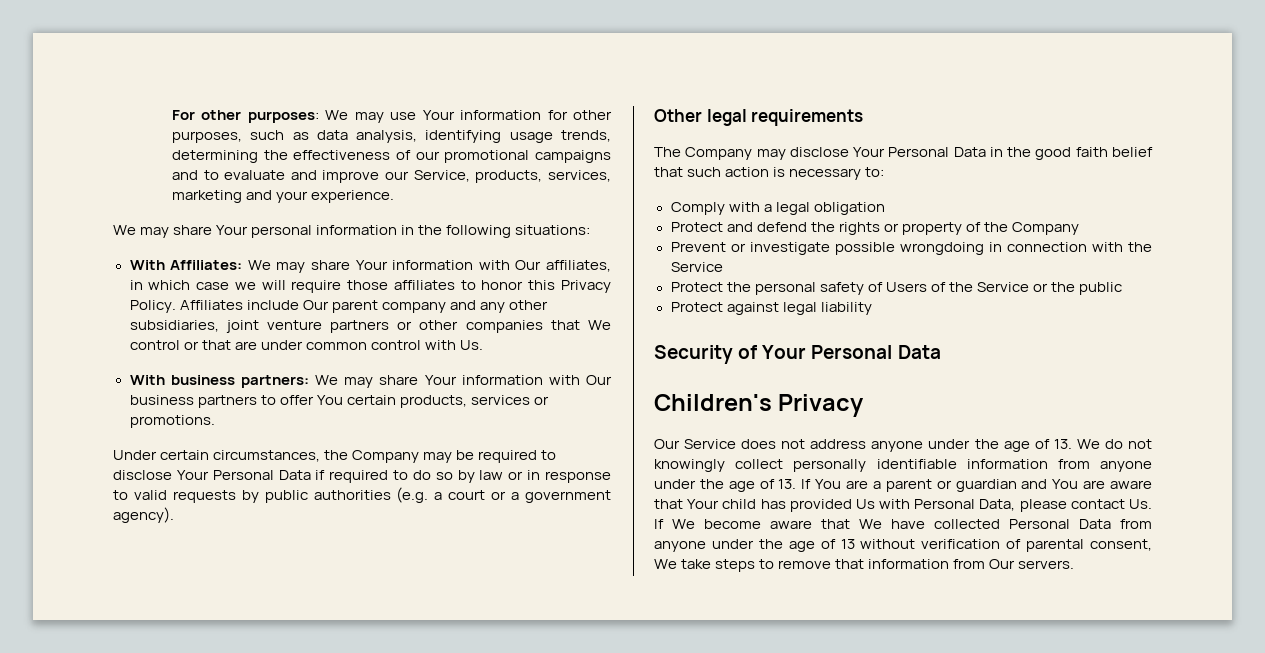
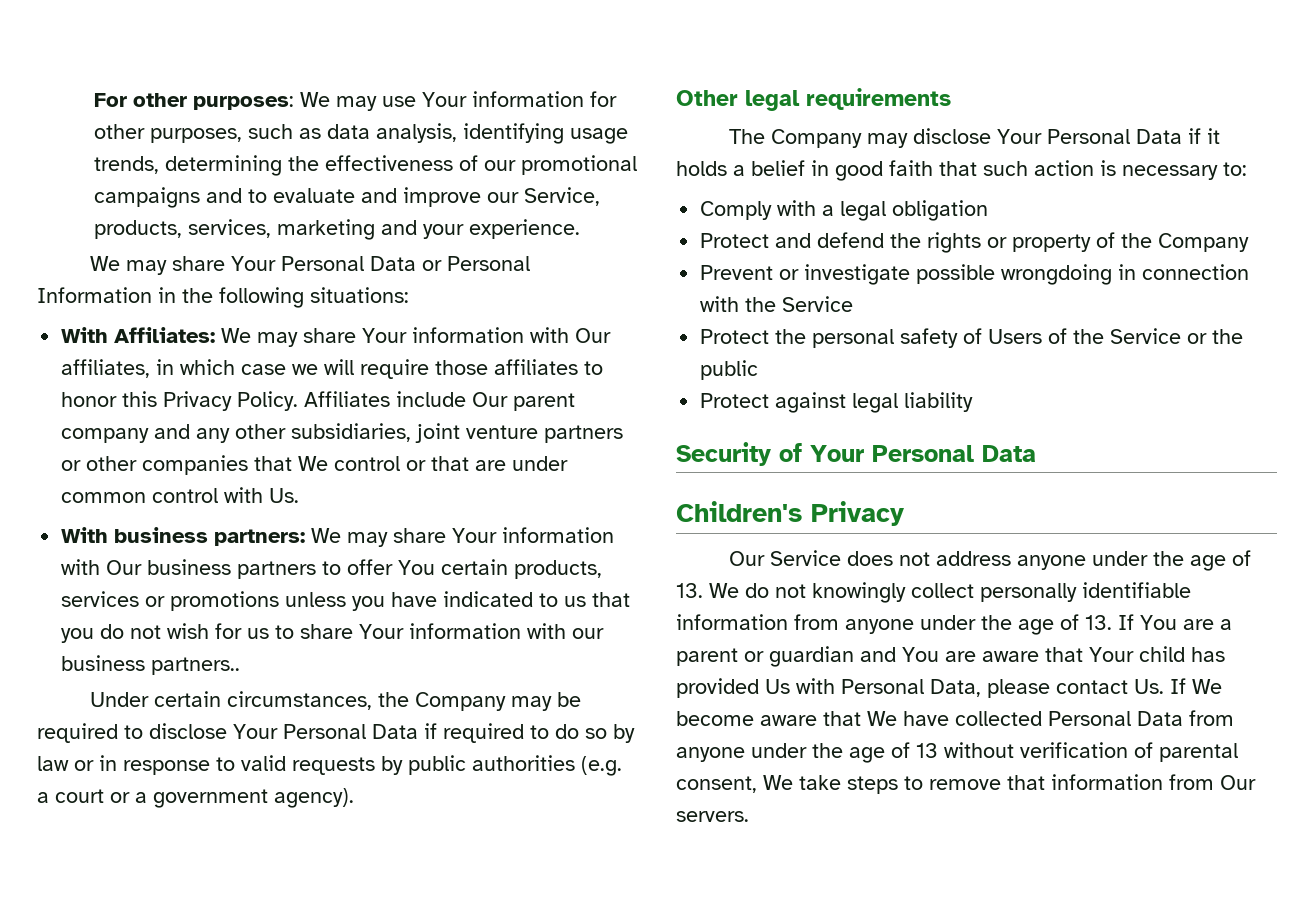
- We may share Your personal information in the following situations:
+ We may share Your Personal Data or Personal Information in the following situations:
- With business partners: We may share Your information with Our business partners to offer You certain products, services or promotions.
+ With business partners: We may share Your information with Our business partners to offer You certain products, services or promotions unless you have indicated to us that you do not wish for us to share Your information with our business partners..
- The Company may disclose Your Personal Data in the good faith belief that such action is necessary to:
+ The Company may disclose Your Personal Data if it holds a belief in good faith that such action is necessary to:

